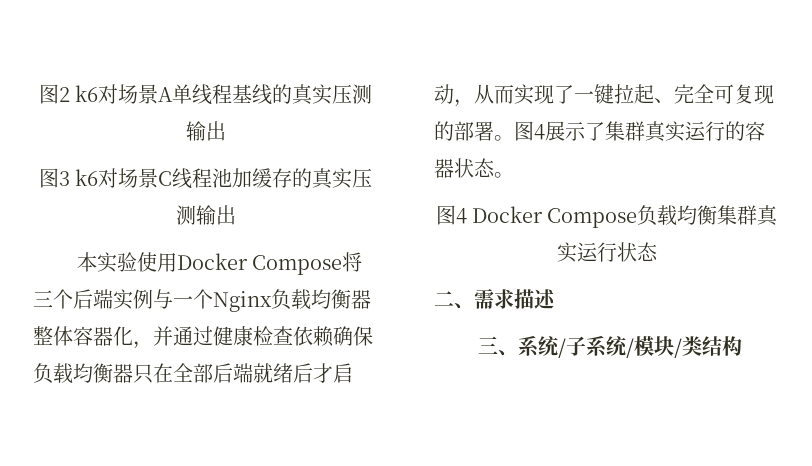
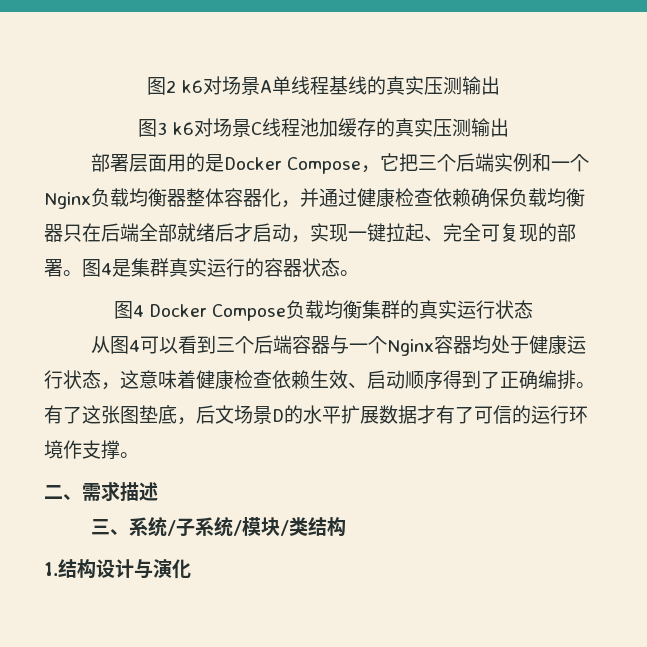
- 本实验使用Docker Compose将三个后端实例与一个Nginx负载均衡器整体容器化，并通过健康检查依赖确保负载均衡器只在全部后端就绪后才启动，从而实现了一键拉起、完全可复现的部署。
+ 部署层面用的是Docker Compose，它把三个后端实例和一个Nginx负载均衡器整体容器化，并通过健康检查依赖确保负载均衡器只在后端全部就绪后才启动，实现一键拉起、完全可复现的部署。
- 图4展示了集群真实运行的容器状态。
+ 图4是集群真实运行的容器状态。
- 图4 Docker Compose负载均衡集群真实运行状态
+ 图4 Docker Compose负载均衡集群的真实运行状态
+ 从图4可以看到三个后端容器与一个Nginx容器均处于健康运行状态，这意味着健康检查依赖生效、启动顺序得到了正确编排。有了这张图垫底，后文场景D的水平扩展数据才有了可信的运行环境作支撑。
+ 1.结构设计与演化

